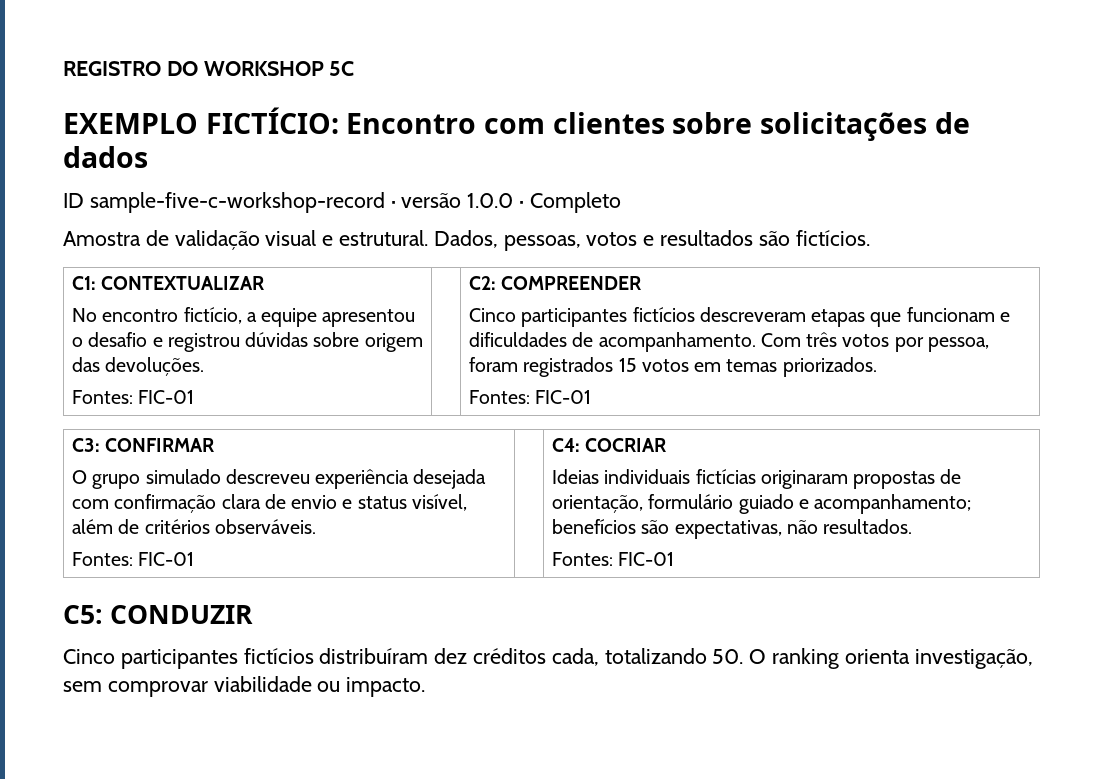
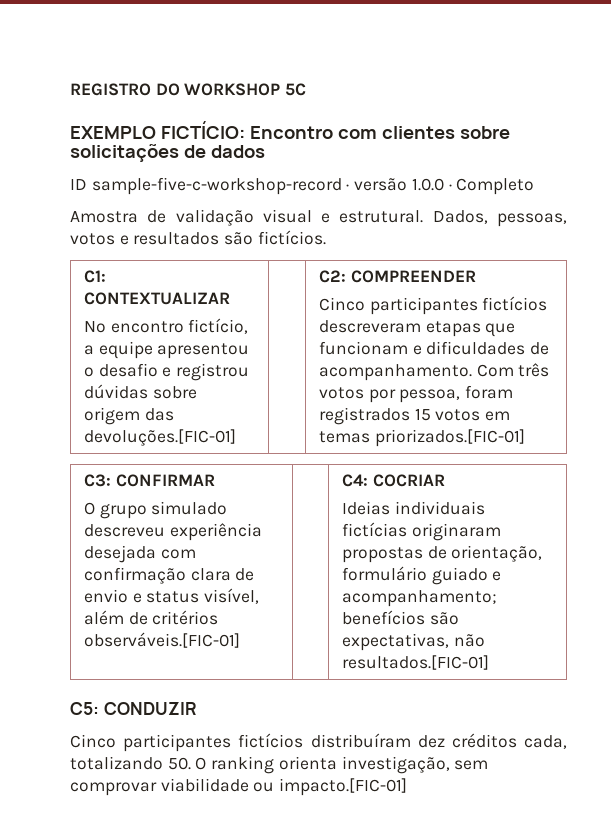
- No encontro fictício, a equipe apresentou o desafio e registrou dúvidas sobre origem das devoluções.
- Fontes: FIC-01
+ No encontro fictício, a equipe apresentou o desafio e registrou dúvidas sobre origem das devoluções.[FIC-01]
- Com três votos por pessoa, foram registrados 15 votos em temas priorizados.
- Fontes: FIC-01
+ Com três votos por pessoa, foram registrados 15 votos em temas priorizados.[FIC-01]
- O grupo simulado descreveu experiência desejada com confirmação clara de envio e status visível, além de critérios observáveis.
- Fontes: FIC-01
+ O grupo simulado descreveu experiência desejada com confirmação clara de envio e status visível, além de critérios observáveis.[FIC-01]
- Ideias individuais fictícias originaram propostas de orientação, formulário guiado e acompanhamento; benefícios são expectativas, não resultados.
- Fontes: FIC-01
+ Ideias individuais fictícias originaram propostas de orientação, formulário guiado e acompanhamento; benefícios são expectativas, não resultados.[FIC-01]
- Cinco participantes fictícios distribuíram dez créditos cada, totalizando 50. O ranking orienta investigação, sem comprovar viabilidade ou impacto.
+ Cinco participantes fictícios distribuíram dez créditos cada, totalizando 50. O ranking orienta investigação, sem comprovar viabilidade ou impacto.[FIC-01]

